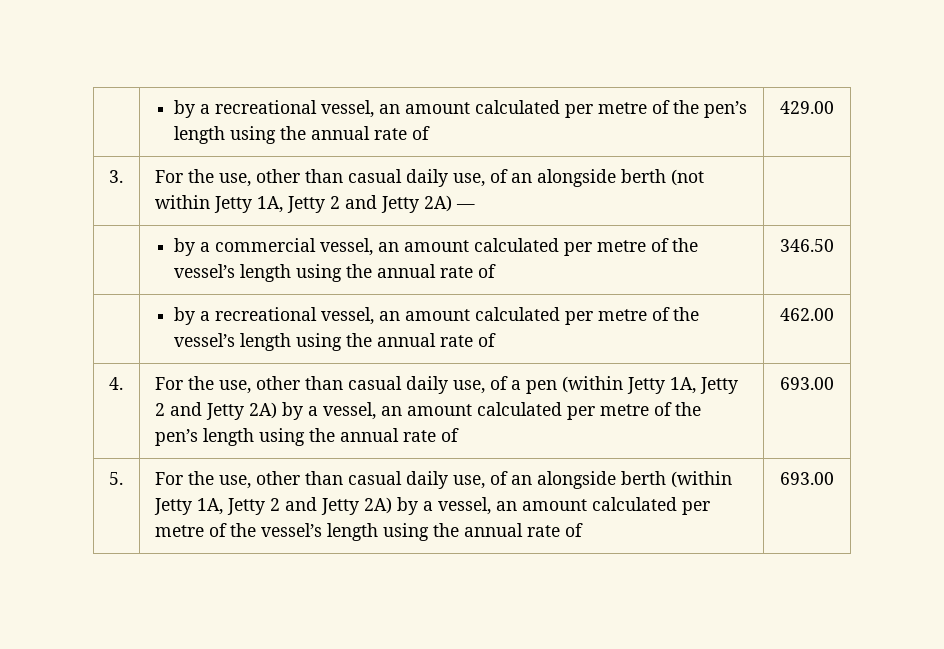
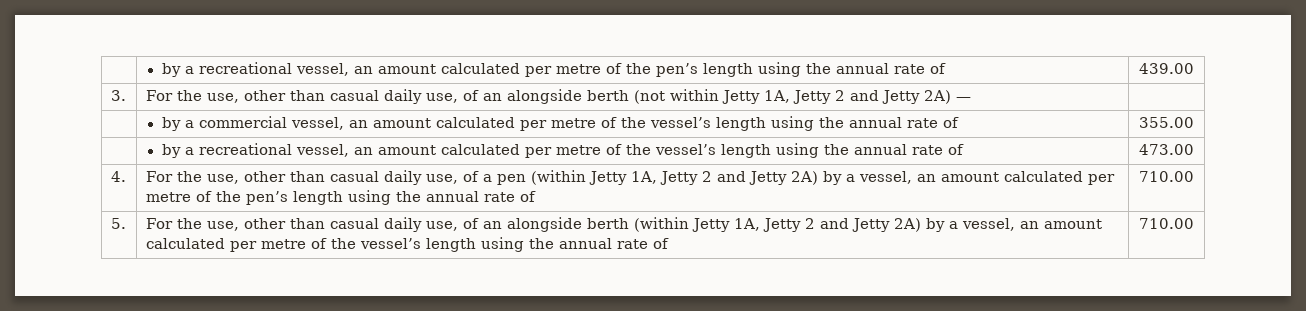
- | by a recreational vessel, an amount calculated per metre of the pen’s length using the annual rate of | 429.00
+ | by a recreational vessel, an amount calculated per metre of the pen’s length using the annual rate of | 439.00
- | by a commercial vessel, an amount calculated per metre of the vessel’s length using the annual rate of | 346.50
+ | by a commercial vessel, an amount calculated per metre of the vessel’s length using the annual rate of | 355.00
- | by a recreational vessel, an amount calculated per metre of the vessel’s length using the annual rate of | 462.00
+ | by a recreational vessel, an amount calculated per metre of the vessel’s length using the annual rate of | 473.00
- 4. | For the use, other than casual daily use, of a pen (within Jetty 1A, Jetty 2 and Jetty 2A) by a vessel, an amount calculated per metre of the pen’s length using the annual rate of | 693.00
+ 4. | For the use, other than casual daily use, of a pen (within Jetty 1A, Jetty 2 and Jetty 2A) by a vessel, an amount calculated per metre of the pen’s length using the annual rate of | 710.00
- 5. | For the use, other than casual daily use, of an alongside berth (within Jetty 1A, Jetty 2 and Jetty 2A) by a vessel, an amount calculated per metre of the vessel’s length using the annual rate of | 693.00
+ 5. | For the use, other than casual daily use, of an alongside berth (within Jetty 1A, Jetty 2 and Jetty 2A) by a vessel, an amount calculated per metre of the vessel’s length using the annual rate of | 710.00

